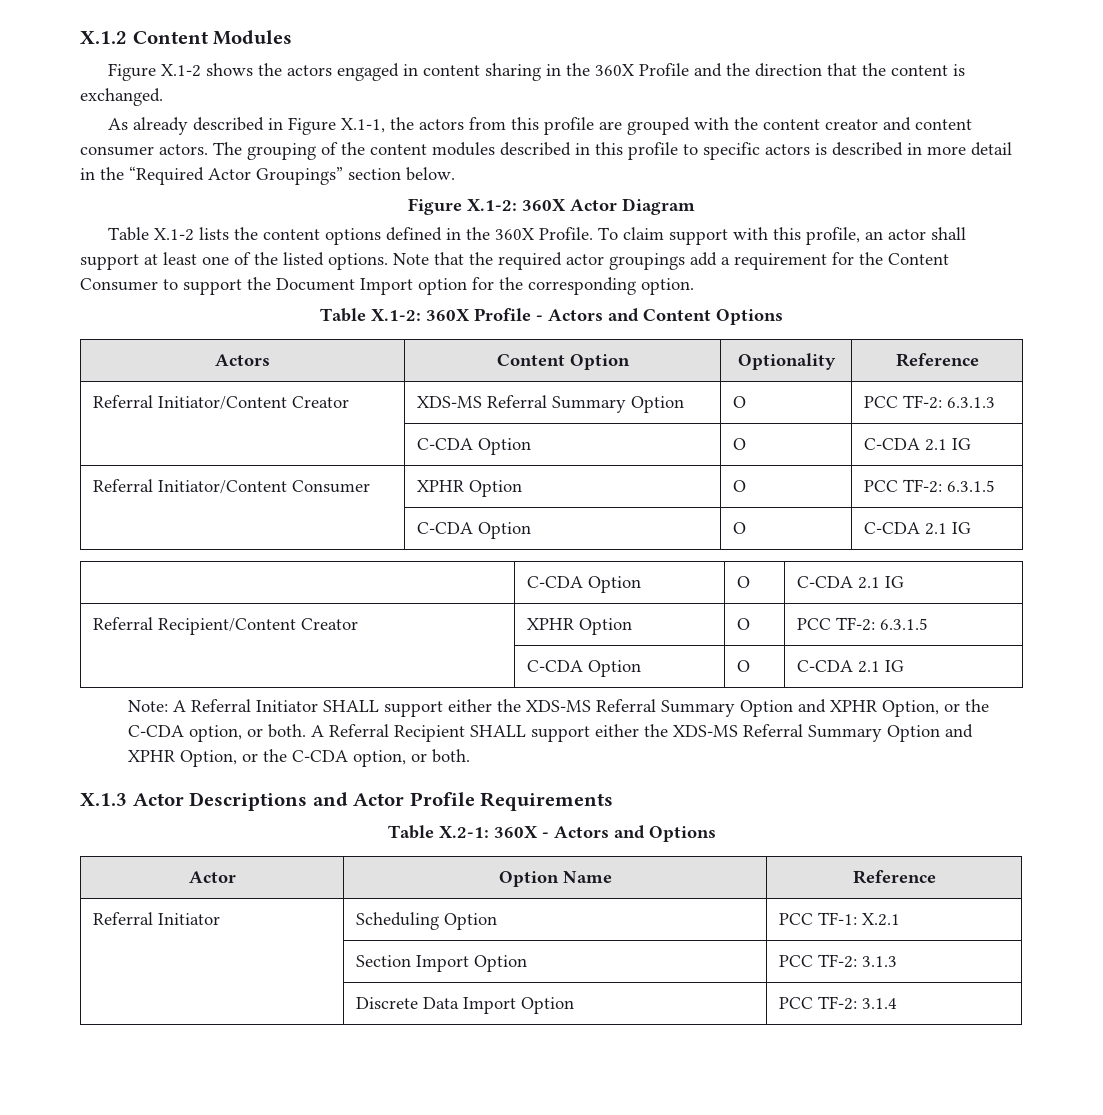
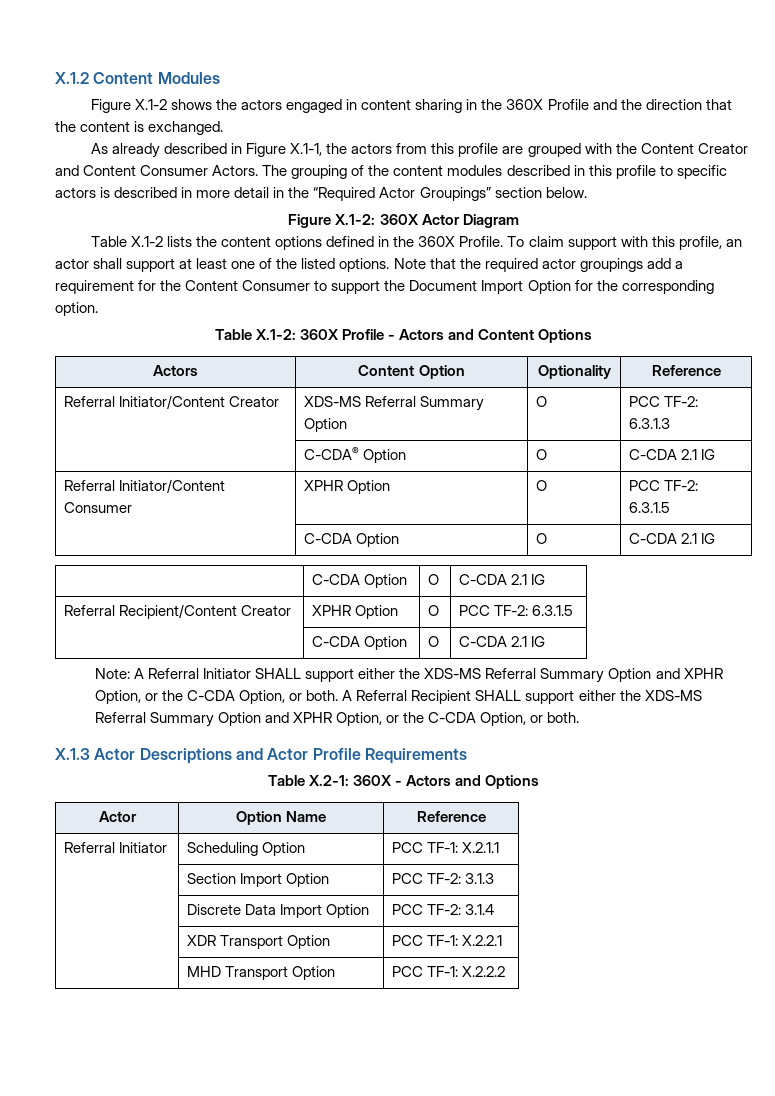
- As already described in Figure X.1-1, the actors from this profile are grouped with the content creator and content consumer actors.
+ As already described in Figure X.1-1, the actors from this profile are grouped with the Content Creator and Content Consumer Actors.
- Note that the required actor groupings add a requirement for the Content Consumer to support the Document Import option for the corresponding option.
+ Note that the required actor groupings add a requirement for the Content Consumer to support the Document Import Option for the corresponding option.
  Referral Initiator/Content Creator | XDS-MS Referral Summary Option | O | PCC TF-2: 6.3.1.3
- | C-CDA Option | O | C-CDA 2.1 IG
+ | C-CDA® Option | O | C-CDA 2.1 IG
- Note: A Referral Initiator SHALL support either the XDS-MS Referral Summary Option and XPHR Option, or the C-CDA option, or both.
+ Note: A Referral Initiator SHALL support either the XDS-MS Referral Summary Option and XPHR Option, or the C-CDA Option, or both.
- A Referral Recipient SHALL support either the XDS-MS Referral Summary Option and XPHR Option, or the C-CDA option, or both.
+ A Referral Recipient SHALL support either the XDS-MS Referral Summary Option and XPHR Option, or the C-CDA Option, or both.
- Referral Initiator | Scheduling Option | PCC TF-1: X.2.1
+ Referral Initiator | Scheduling Option | PCC TF-1: X.2.1.1
+ | XDR Transport Option | PCC TF-1: X.2.2.1
+ | MHD Transport Option | PCC TF-1: X.2.2.2

